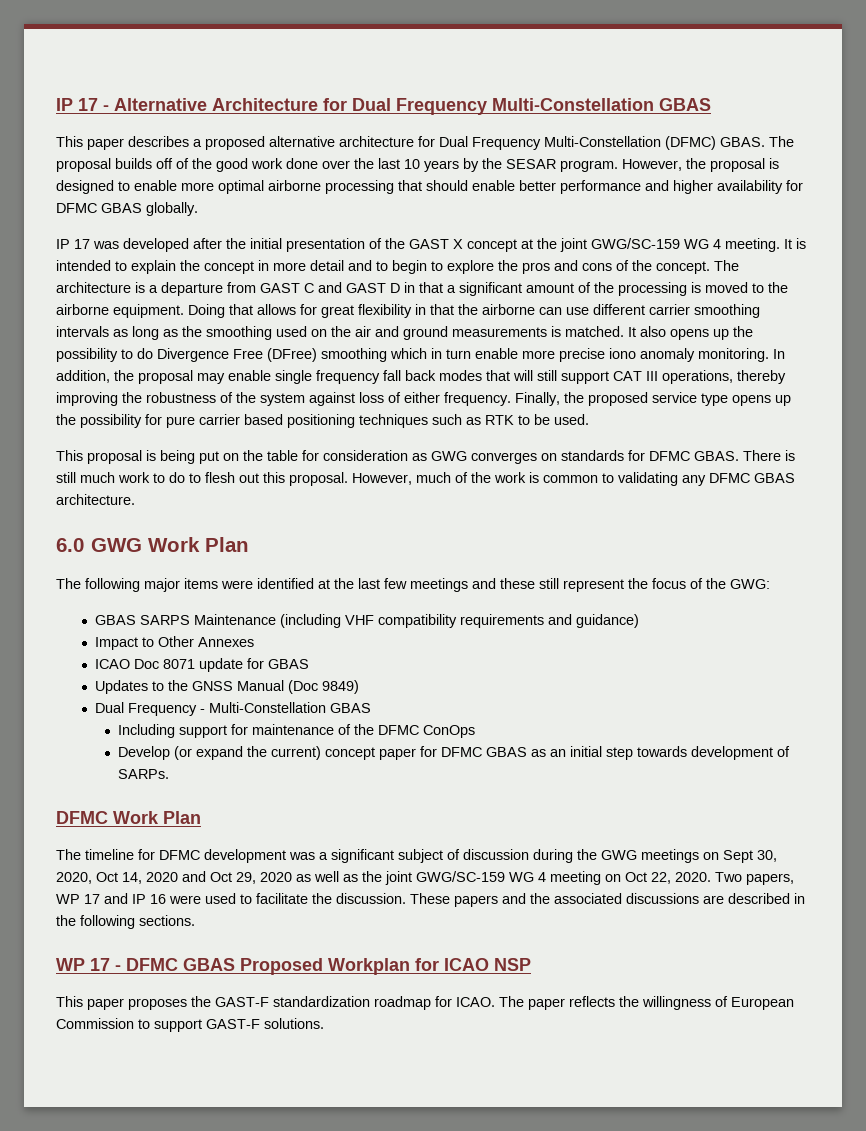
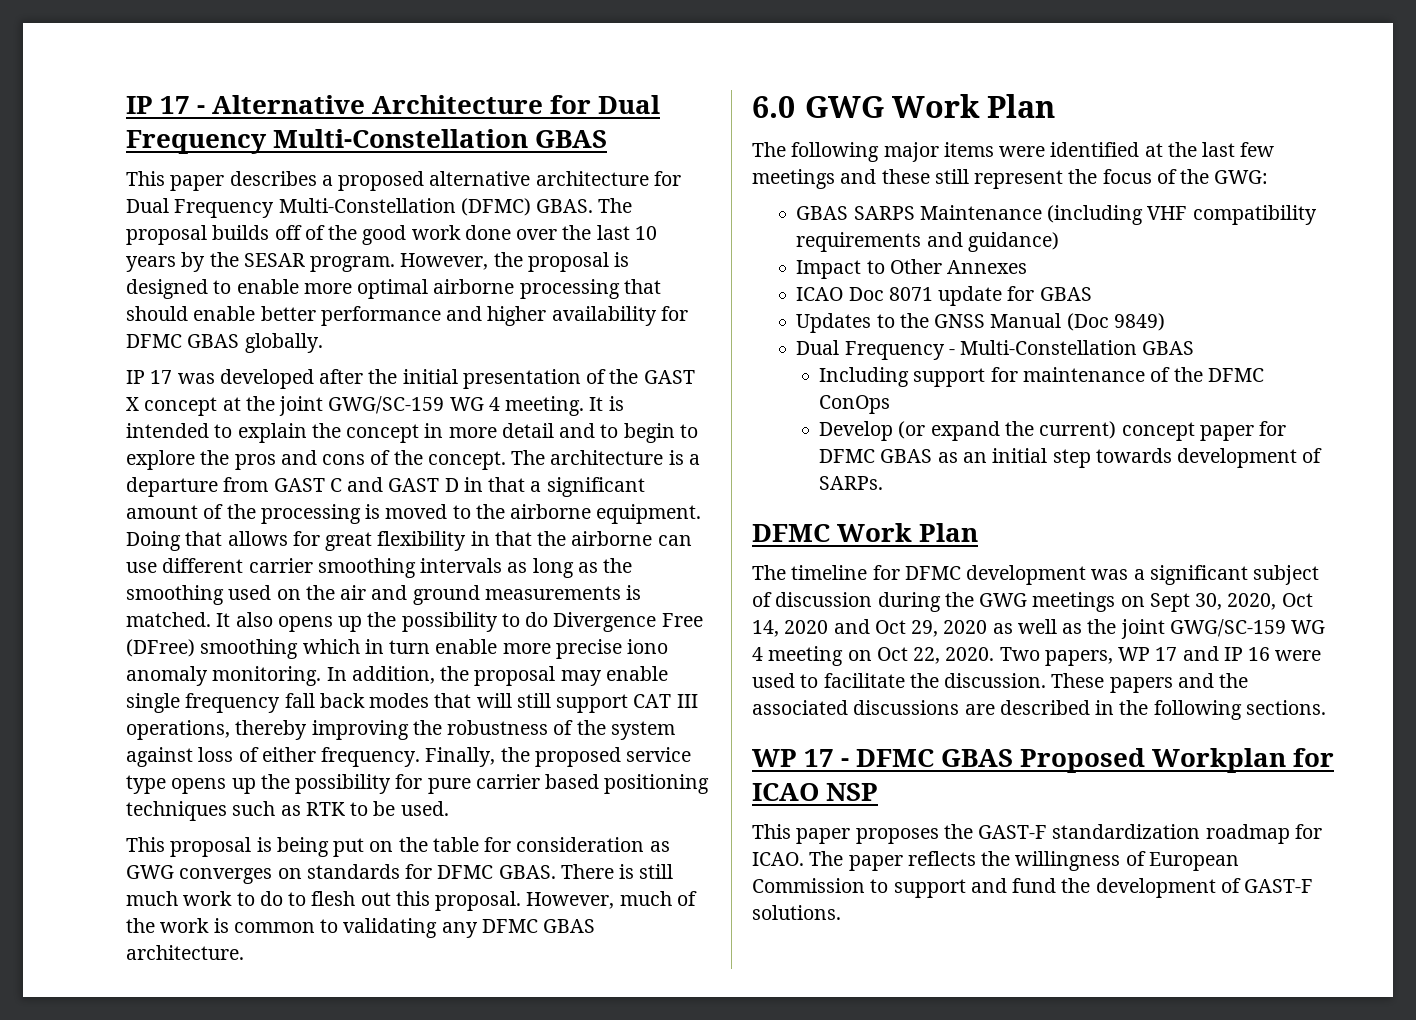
- The paper reflects the willingness of European Commission to support GAST-F solutions.
+ The paper reflects the willingness of European Commission to support and fund the development of GAST-F solutions.

